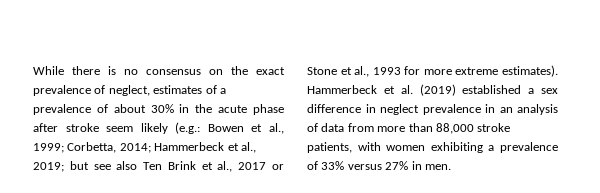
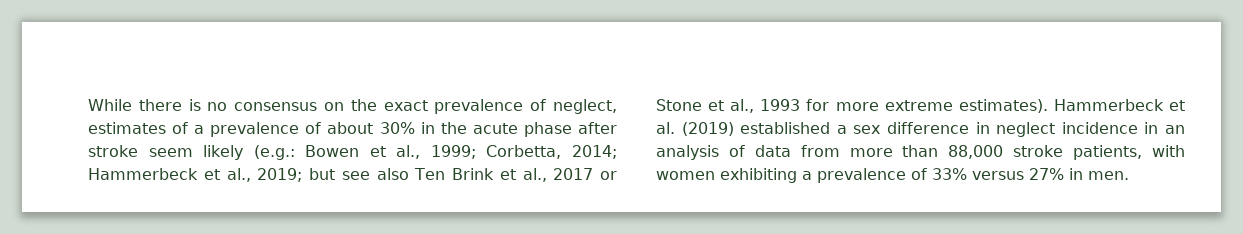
- Hammerbeck et al. (2019) established a sex difference in neglect prevalence in an analysis of data from more than 88,000 stroke patients, with women exhibiting a prevalence of 33% versus 27% in men.
+ Hammerbeck et al. (2019) established a sex difference in neglect incidence in an analysis of data from more than 88,000 stroke patients, with women exhibiting a prevalence of 33% versus 27% in men.

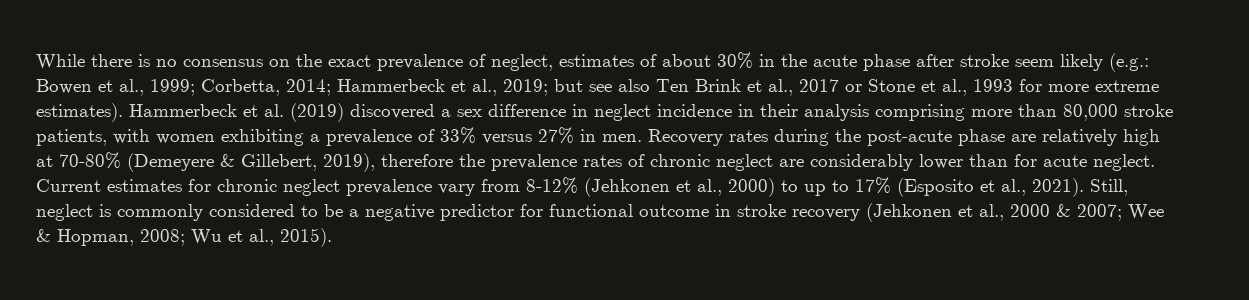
- While there is no consensus on the exact prevalence of neglect, estimates of a prevalence of about 30% in the acute phase after stroke seem likely (e.g.: Bowen et al., 1999; Corbetta, 2014; Hammerbeck et al., 2019; but see also Ten Brink et al., 2017 or Stone et al., 1993 for more extreme estimates).
+ While there is no consensus on the exact prevalence of neglect, estimates of about 30% in the acute phase after stroke seem likely (e.g.: Bowen et al., 1999; Corbetta, 2014; Hammerbeck et al., 2019; but see also Ten Brink et al., 2017 or Stone et al., 1993 for more extreme estimates).
- Hammerbeck et al. (2019) established a sex difference in neglect incidence in an analysis of data from more than 88,000 stroke patients, with women exhibiting a prevalence of 33% versus 27% in men.
+ Hammerbeck et al. (2019) discovered a sex difference in neglect incidence in their analysis comprising more than 80,000 stroke patients, with women exhibiting a prevalence of 33% versus 27% in men.
+ Recovery rates during the post-acute phase are relatively high at 70-80% (Demeyere & Gillebert, 2019), therefore the prevalence rates of chronic neglect are considerably lower than for acute neglect. Current estimates for chronic neglect prevalence vary from 8-12% (Jehkonen et al., 2000) to up to 17% (Esposito et al., 2021). Still, neglect is commonly considered to be a negative predictor for functional outcome in stroke recovery (Jehkonen et al., 2000 & 2007; Wee & Hopman, 2008; Wu et al., 2015).

